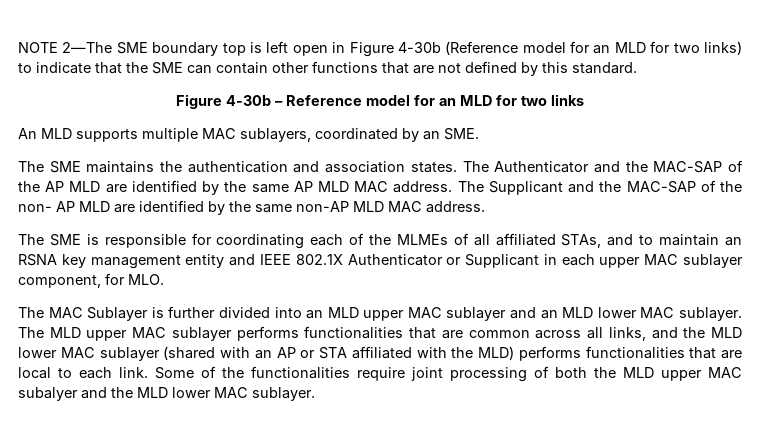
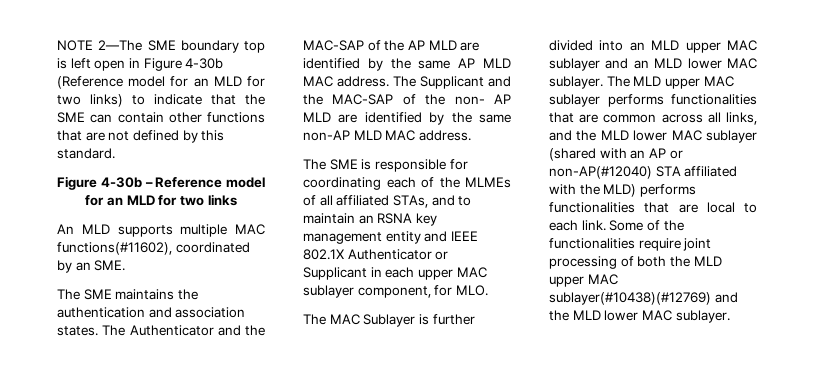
- An MLD supports multiple MAC sublayers, coordinated by an SME.
+ An MLD supports multiple MAC functions(#11602), coordinated by an SME.
- The MLD upper MAC sublayer performs functionalities that are common across all links, and the MLD lower MAC sublayer (shared with an AP or STA affiliated with the MLD) performs functionalities that are local to each link.
+ The MLD upper MAC sublayer performs functionalities that are common across all links, and the MLD lower MAC sublayer (shared with an AP or non-AP(#12040) STA affiliated with the MLD) performs functionalities that are local to each link.
- Some of the functionalities require joint processing of both the MLD upper MAC subalyer and the MLD lower MAC sublayer.
+ Some of the functionalities require joint processing of both the MLD upper MAC sublayer(#10438)(#12769) and the MLD lower MAC sublayer.

